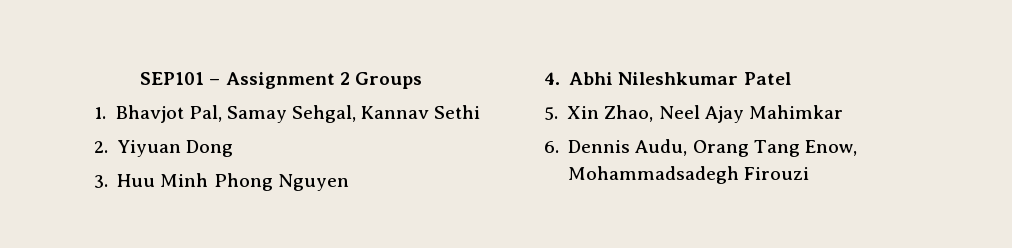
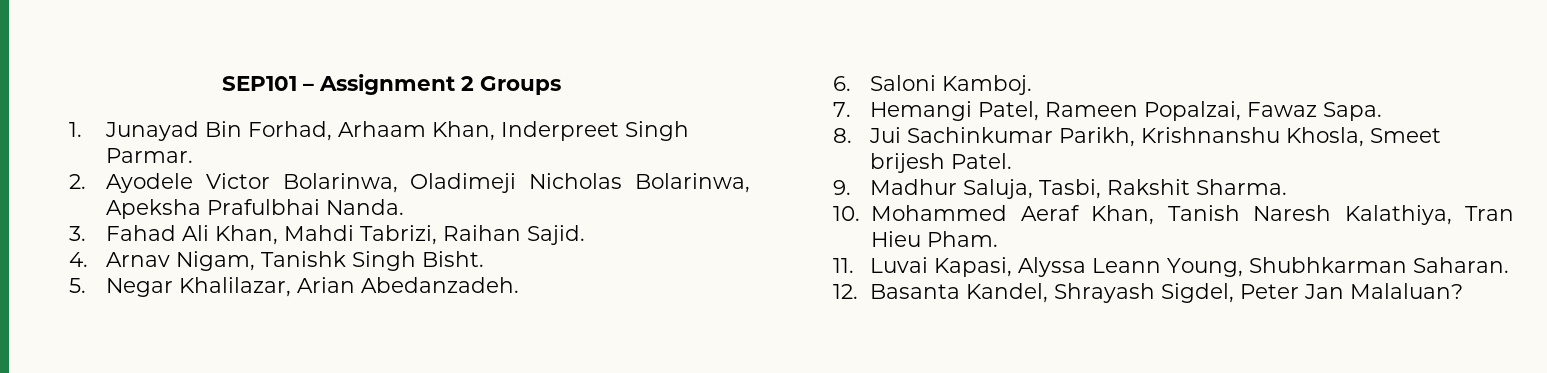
- 1. Bhavjot Pal, Samay Sehgal, Kannav Sethi
- 2. Yiyuan Dong
- 3. Huu Minh Phong Nguyen
- 4. Abhi Nileshkumar Patel
- 5. Xin Zhao, Neel Ajay Mahimkar
- 6. Dennis Audu, Orang Tang Enow, Mohammadsadegh Firouzi
+ 1. Junayad Bin Forhad, Arhaam Khan, Inderpreet Singh Parmar.
+ 2. Ayodele Victor Bolarinwa, Oladimeji Nicholas Bolarinwa, Apeksha Prafulbhai Nanda.
+ 3. Fahad Ali Khan, Mahdi Tabrizi, Raihan Sajid.
+ 4. Arnav Nigam, Tanishk Singh Bisht.
+ 5. Negar Khalilazar, Arian Abedanzadeh.
+ 6. Saloni Kamboj.
+ 7. Hemangi Patel, Rameen Popalzai, Fawaz Sapa.
+ 8. Jui Sachinkumar Parikh, Krishnanshu Khosla, Smeet brijesh Patel.
+ 9. Madhur Saluja, Tasbi, Rakshit Sharma.
+ 10. Mohammed Aeraf Khan, Tanish Naresh Kalathiya, Tran Hieu Pham.
+ 11. Luvai Kapasi, Alyssa Leann Young, Shubhkarman Saharan.
+ 12. Basanta Kandel, Shrayash Sigdel, Peter Jan Malaluan?

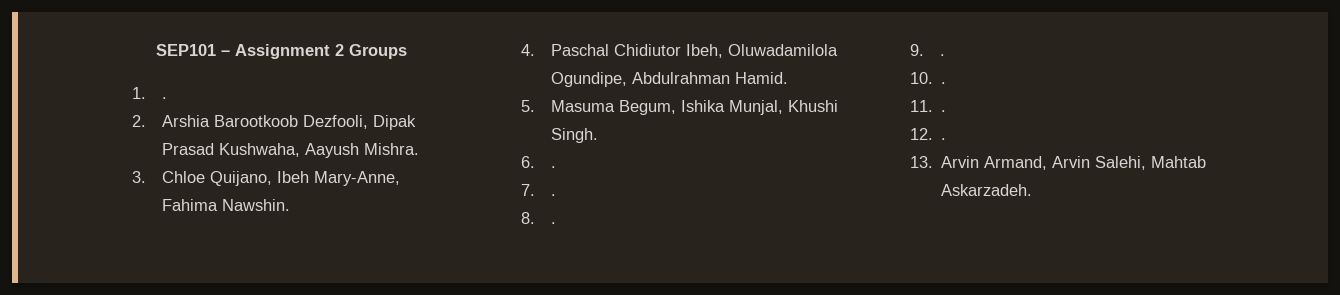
- 1. Junayad Bin Forhad, Arhaam Khan, Inderpreet Singh Parmar.
- 2. Ayodele Victor Bolarinwa, Oladimeji Nicholas Bolarinwa, Apeksha Prafulbhai Nanda.
- 3. Fahad Ali Khan, Mahdi Tabrizi, Raihan Sajid.
- 4. Arnav Nigam, Tanishk Singh Bisht.
- 5. Negar Khalilazar, Arian Abedanzadeh.
+ 1. .
+ 2. Arshia Barootkoob Dezfooli, Dipak Prasad Kushwaha, Aayush Mishra.
+ 3. Chloe Quijano, Ibeh Mary-Anne, Fahima Nawshin.
+ 4. Paschal Chidiutor Ibeh, Oluwadamilola Ogundipe, Abdulrahman Hamid.
+ 5. Masuma Begum, Ishika Munjal, Khushi Singh.
- 6. Saloni Kamboj.
+ 6. .
- 7. Hemangi Patel, Rameen Popalzai, Fawaz Sapa.
- 8. Jui Sachinkumar Parikh, Krishnanshu Khosla, Smeet brijesh Patel.
- 9. Madhur Saluja, Tasbi, Rakshit Sharma.
- 10. Mohammed Aeraf Khan, Tanish Naresh Kalathiya, Tran Hieu Pham.
- 11. Luvai Kapasi, Alyssa Leann Young, Shubhkarman Saharan.
- 12. Basanta Kandel, Shrayash Sigdel, Peter Jan Malaluan?
+ 7. .
+ 8. .
+ 9. .
+ 10. .
+ 11. .
+ 12. .
+ 13. Arvin Armand, Arvin Salehi, Mahtab Askarzadeh.

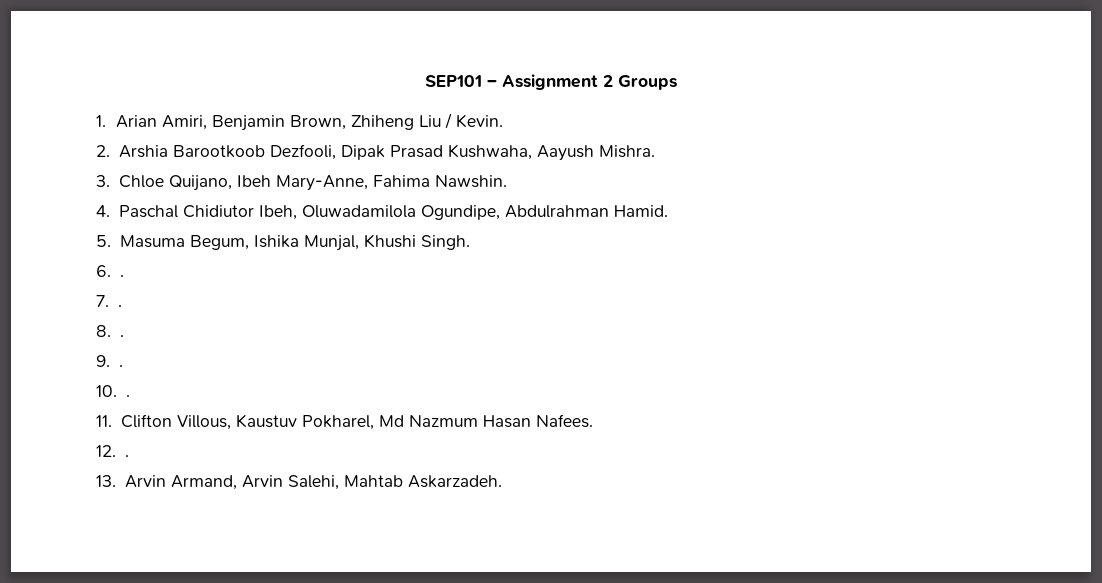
- 1. .
+ 1. Arian Amiri, Benjamin Brown, Zhiheng Liu / Kevin.
- 11. .
+ 11. Clifton Villous, Kaustuv Pokharel, Md Nazmum Hasan Nafees.

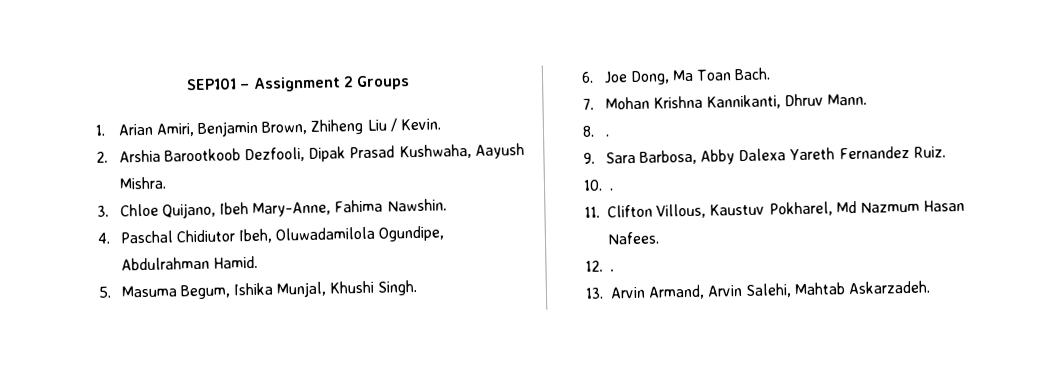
- 6. .
- 7. .
+ 6. Joe Dong, Ma Toan Bach.
+ 7. Mohan Krishna Kannikanti, Dhruv Mann.
  8. .
- 9. .
+ 9. Sara Barbosa, Abby Dalexa Yareth Fernandez Ruiz.

